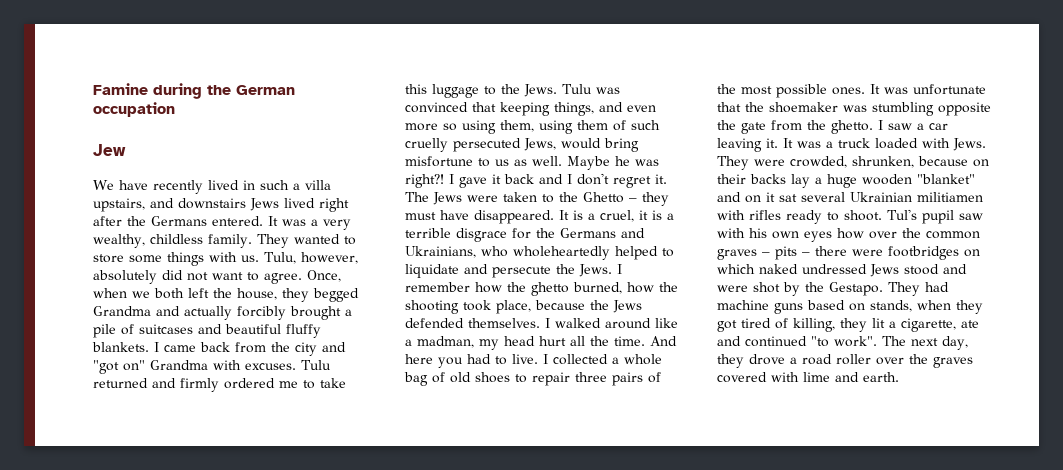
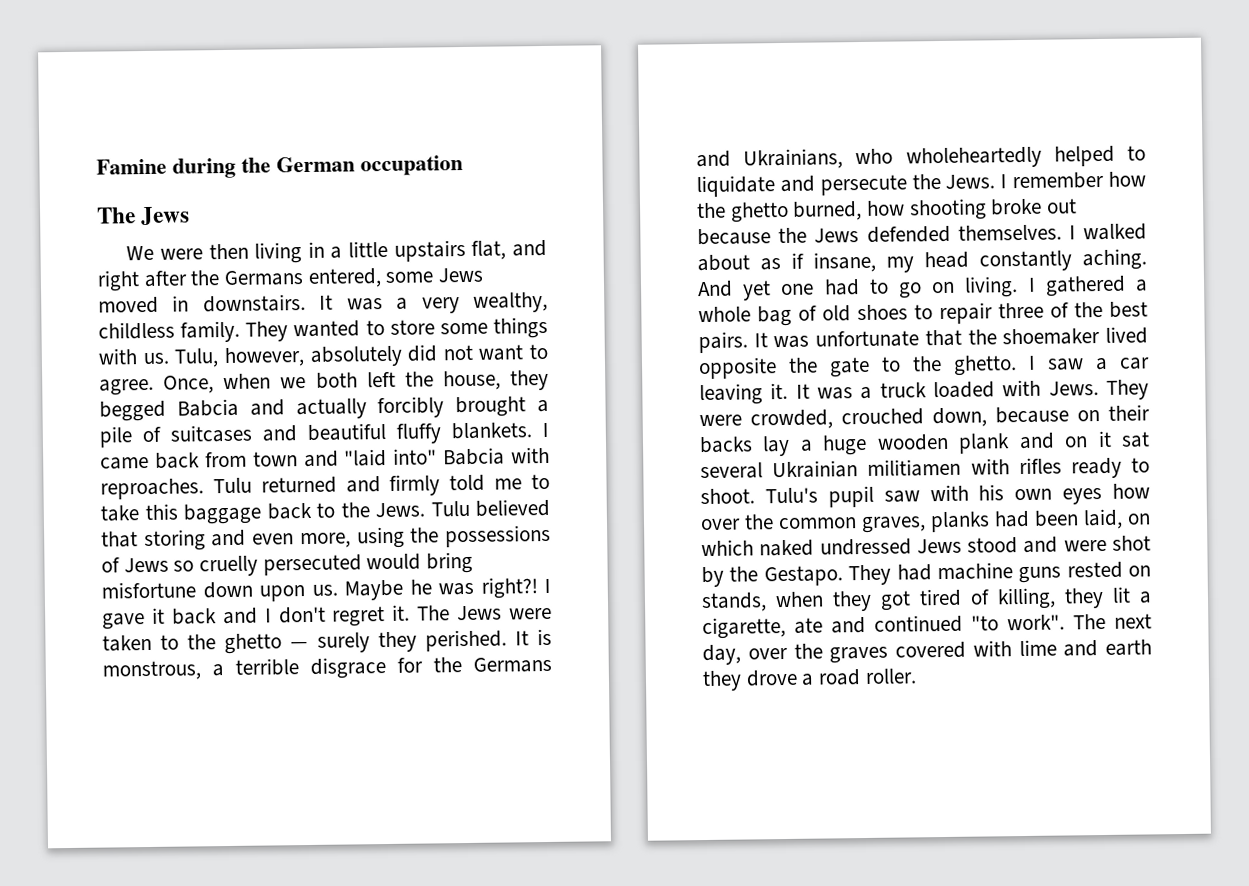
  Famine during the German occupation
- Jew
+ The Jews
- We have recently lived in such a villa upstairs, and downstairs Jews lived right after the Germans entered.
+ We were then living in a little upstairs flat, and right after the Germans entered, some Jews moved in downstairs.
- Once, when we both left the house, they begged Grandma and actually forcibly brought a pile of suitcases and beautiful fluffy blankets.
+ Once, when we both left the house, they begged Babcia and actually forcibly brought a pile of suitcases and beautiful fluffy blankets.
- I came back from the city and "got on" Grandma with excuses.
+ I came back from town and "laid into" Babcia with reproaches.
- Tulu returned and firmly ordered me to take this luggage to the Jews.
+ Tulu returned and firmly told me to take this baggage back to the Jews.
- Tulu was convinced that keeping things, and even more so using them, using them of such cruelly persecuted Jews, would bring misfortune to us as well.
+ Tulu believed that storing and even more, using the possessions of Jews so cruelly persecuted would bring misfortune down upon us.
- The Jews were taken to the Ghetto – they must have disappeared. It is a cruel, it is a terrible disgrace for the Germans and Ukrainians, who wholeheartedly helped to liquidate and persecute the Jews.
+ The Jews were taken to the ghetto — surely they perished. It is monstrous, a terrible disgrace for the Germans and Ukrainians, who wholeheartedly helped to liquidate and persecute the Jews.
- I remember how the ghetto burned, how the shooting took place, because the Jews defended themselves.
+ I remember how the ghetto burned, how shooting broke out because the Jews defended themselves.
- I walked around like a madman, my head hurt all the time. And here you had to live. I collected a whole bag of old shoes to repair three pairs of the most possible ones.
+ I walked about as if insane, my head constantly aching. And yet one had to go on living. I gathered a whole bag of old shoes to repair three of the best pairs.
- It was unfortunate that the shoemaker was stumbling opposite the gate from the ghetto.
+ It was unfortunate that the shoemaker lived opposite the gate to the ghetto.
- They were crowded, shrunken, because on their backs lay a huge wooden "blanket" and on it sat several Ukrainian militiamen with rifles ready to shoot.
+ They were crowded, crouched down, because on their backs lay a huge wooden plank and on it sat several Ukrainian militiamen with rifles ready to shoot.
- Tul's pupil saw with his own eyes how over the common graves – pits – there were footbridges on which naked undressed Jews stood and were shot by the Gestapo.
+ Tulu's pupil saw with his own eyes how over the common graves, planks had been laid, on which naked undressed Jews stood and were shot by the Gestapo.
- They had machine guns based on stands, when they got tired of killing, they lit a cigarette, ate and continued "to work".
+ They had machine guns rested on stands, when they got tired of killing, they lit a cigarette, ate and continued "to work".
- The next day, they drove a road roller over the graves covered with lime and earth.
+ The next day, over the graves covered with lime and earth they drove a road roller.

